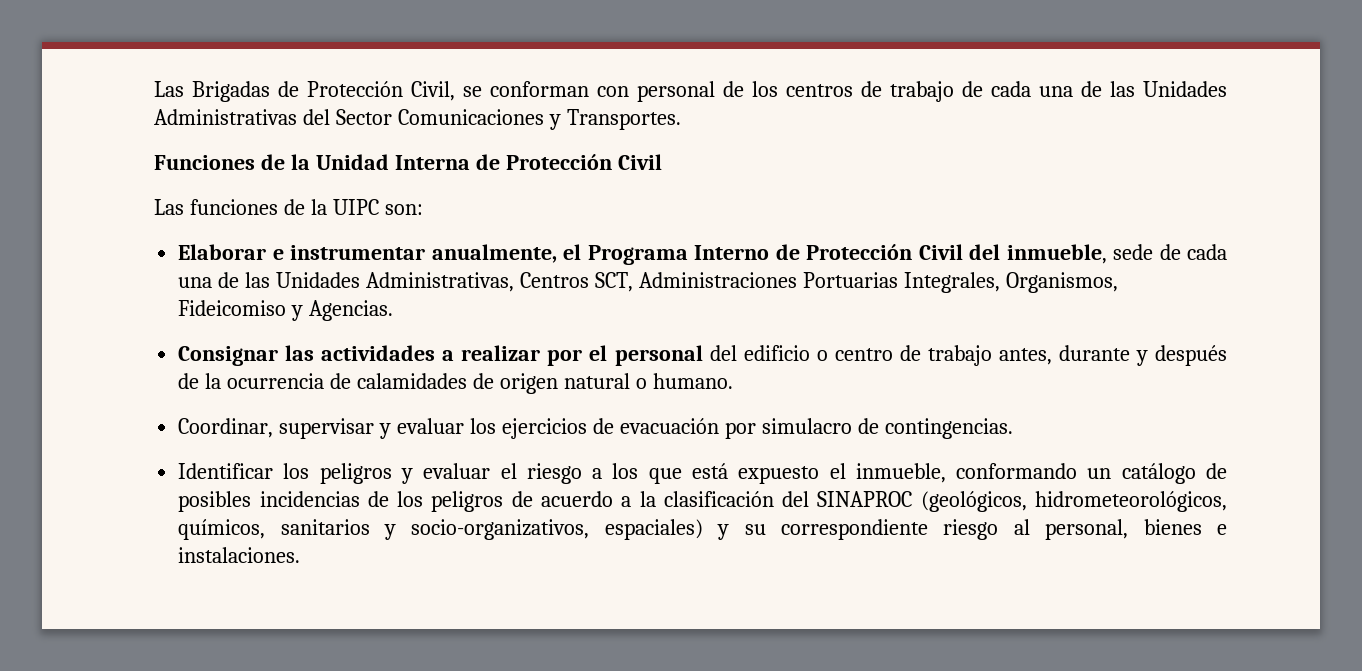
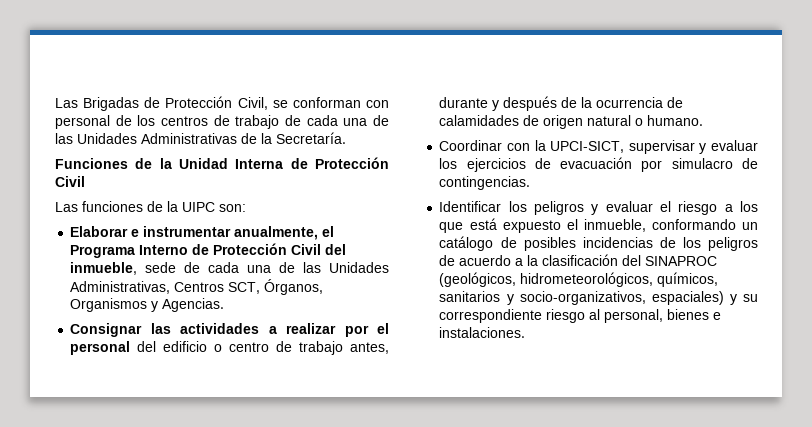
- Las Brigadas de Protección Civil, se conforman con personal de los centros de trabajo de cada una de las Unidades Administrativas del Sector Comunicaciones y Transportes.
+ Las Brigadas de Protección Civil, se conforman con personal de los centros de trabajo de cada una de las Unidades Administrativas de la Secretaría.
- Elaborar e instrumentar anualmente, el Programa Interno de Protección Civil del inmueble, sede de cada una de las Unidades Administrativas, Centros SCT, Administraciones Portuarias Integrales, Organismos, Fideicomiso y Agencias.
+ Elaborar e instrumentar anualmente, el Programa Interno de Protección Civil del inmueble, sede de cada una de las Unidades Administrativas, Centros SCT, Órganos, Organismos y Agencias.
- Coordinar, supervisar y evaluar los ejercicios de evacuación por simulacro de contingencias.
+ Coordinar con la UPCI-SICT, supervisar y evaluar los ejercicios de evacuación por simulacro de contingencias.

